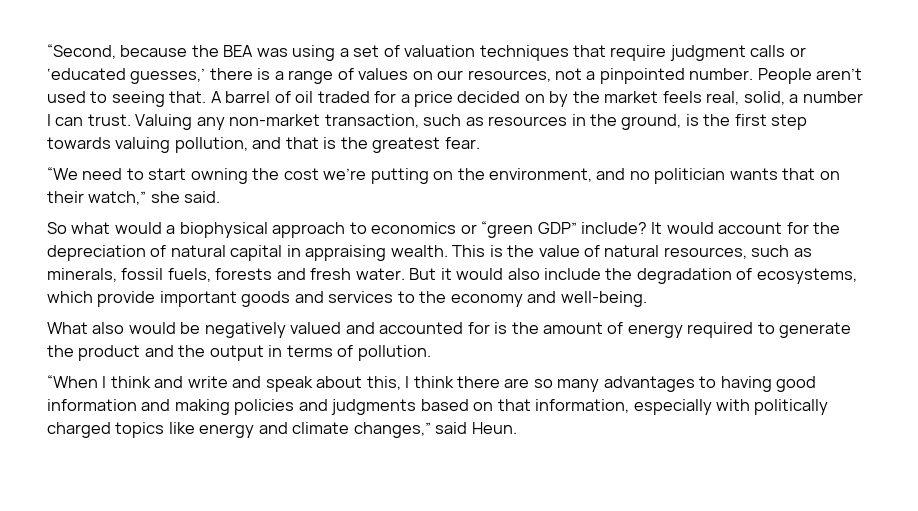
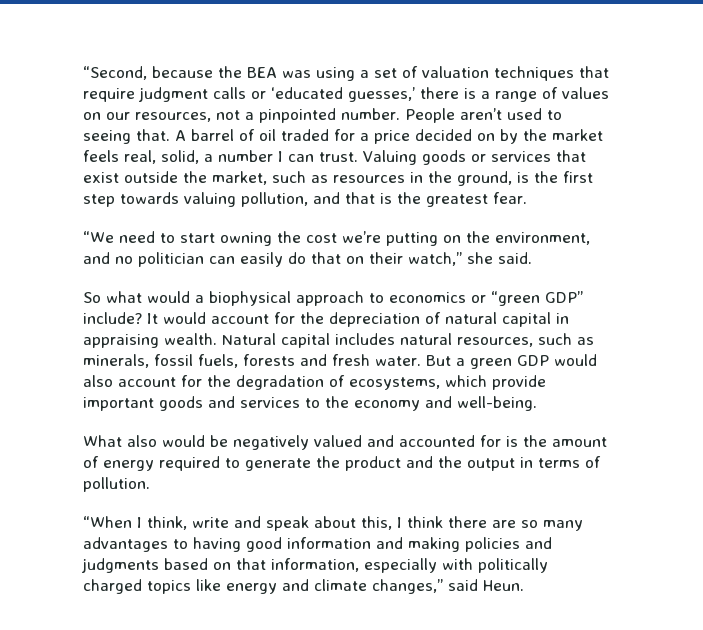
- Valuing any non-market transaction, such as resources in the ground, is the first step towards valuing pollution, and that is the greatest fear.
+ Valuing goods or services that exist outside the market, such as resources in the ground, is the first step towards valuing pollution, and that is the greatest fear.
- “We need to start owning the cost we’re putting on the environment, and no politician wants that on their watch,” she said.
+ “We need to start owning the cost we’re putting on the environment, and no politician can easily do that on their watch,” she said.
- This is the value of natural resources, such as minerals, fossil fuels, forests and fresh water.
+ Natural capital includes natural resources, such as minerals, fossil fuels, forests and fresh water.
- But it would also include the degradation of ecosystems, which provide important goods and services to the economy and well-being.
+ But a green GDP would also account for the degradation of ecosystems, which provide important goods and services to the economy and well-being.
- “When I think and write and speak about this, I think there are so many advantages to having good information and making policies and judgments based on that information, especially with politically charged topics like energy and climate changes,” said Heun.
+ “When I think, write and speak about this, I think there are so many advantages to having good information and making policies and judgments based on that information, especially with politically charged topics like energy and climate changes,” said Heun.

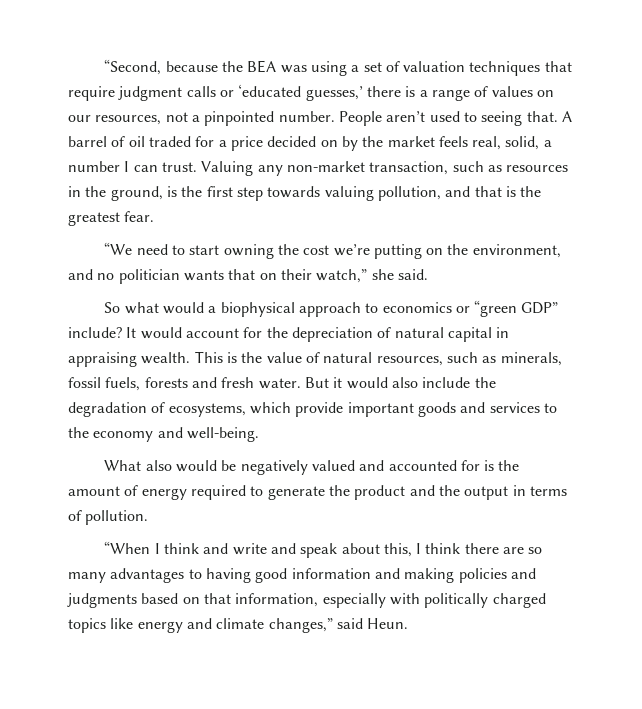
- Valuing goods or services that exist outside the market, such as resources in the ground, is the first step towards valuing pollution, and that is the greatest fear.
+ Valuing any non-market transaction, such as resources in the ground, is the first step towards valuing pollution, and that is the greatest fear.
- “We need to start owning the cost we’re putting on the environment, and no politician can easily do that on their watch,” she said.
+ “We need to start owning the cost we’re putting on the environment, and no politician wants that on their watch,” she said.
- Natural capital includes natural resources, such as minerals, fossil fuels, forests and fresh water.
+ This is the value of natural resources, such as minerals, fossil fuels, forests and fresh water.
- But a green GDP would also account for the degradation of ecosystems, which provide important goods and services to the economy and well-being.
+ But it would also include the degradation of ecosystems, which provide important goods and services to the economy and well-being.
- “When I think, write and speak about this, I think there are so many advantages to having good information and making policies and judgments based on that information, especially with politically charged topics like energy and climate changes,” said Heun.
+ “When I think and write and speak about this, I think there are so many advantages to having good information and making policies and judgments based on that information, especially with politically charged topics like energy and climate changes,” said Heun.

